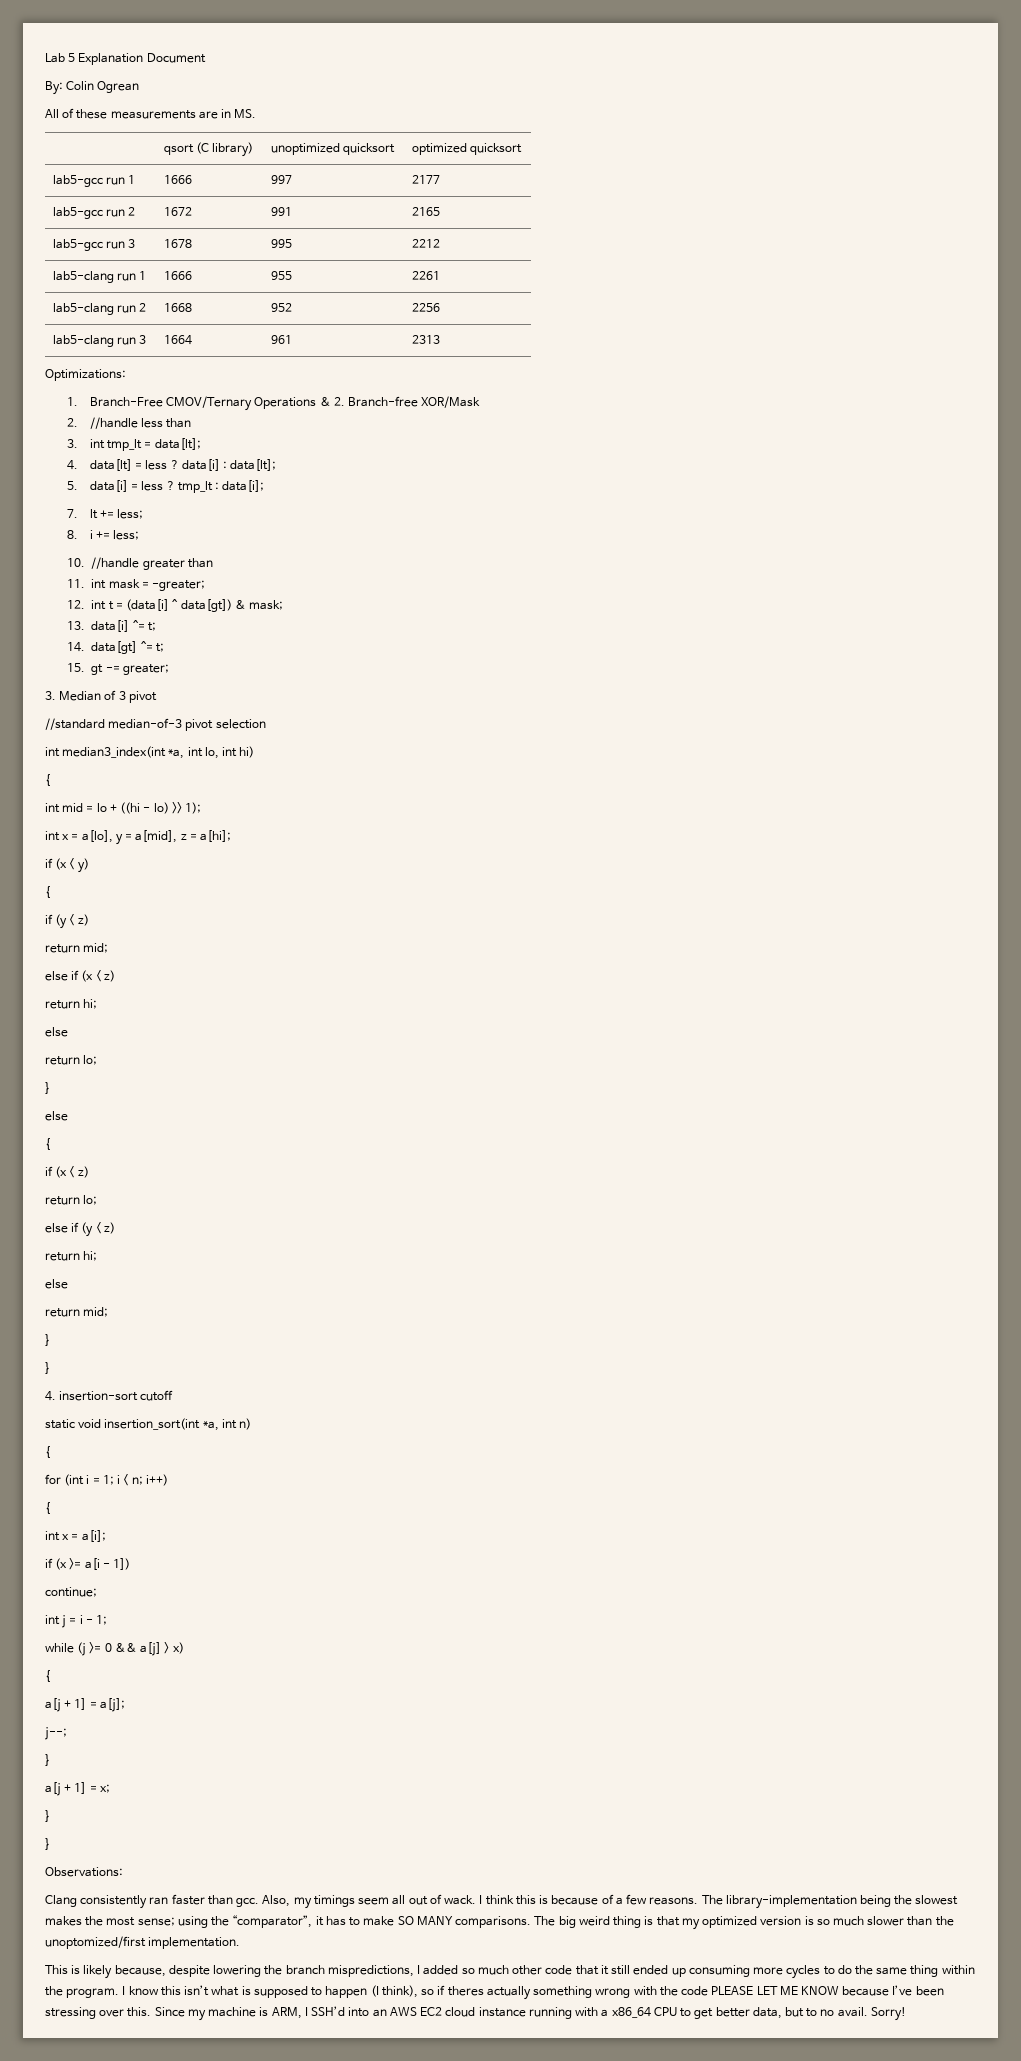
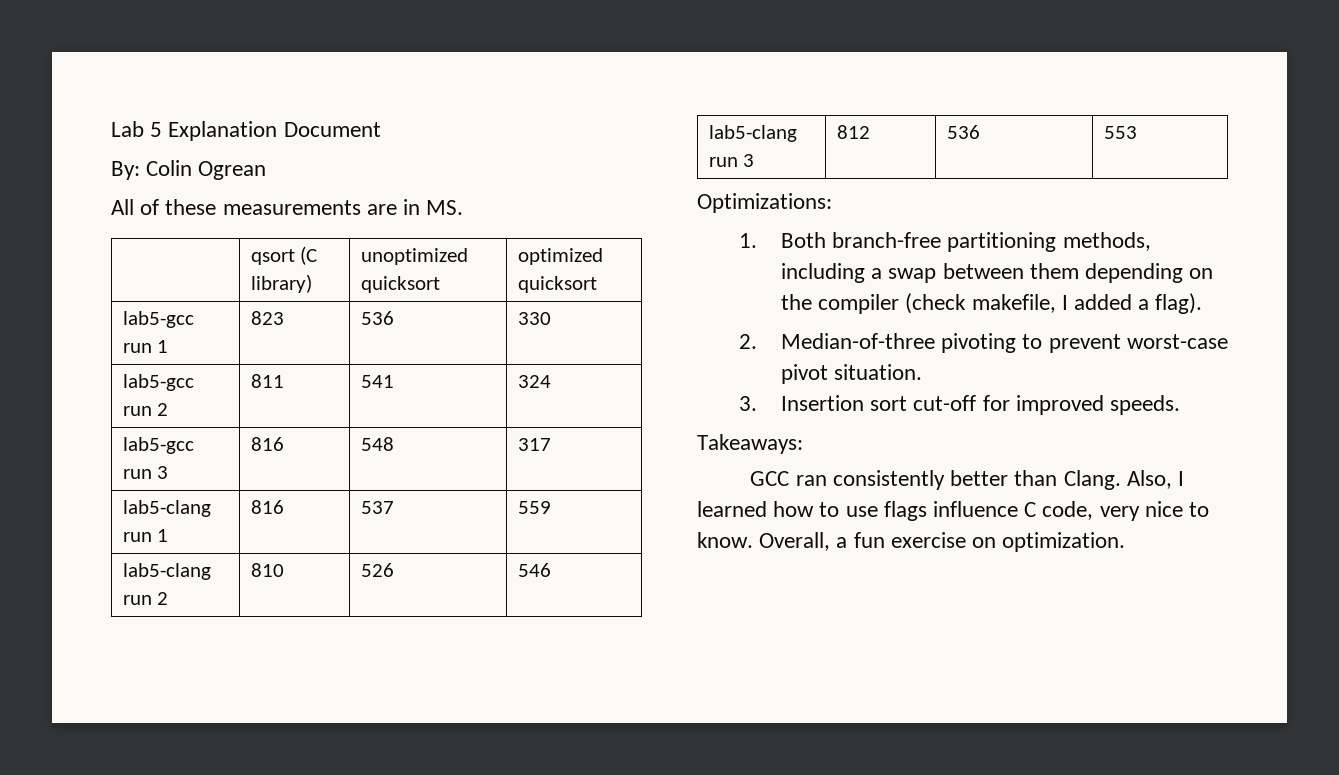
- lab5-gcc run 1 | 1666 | 997 | 2177
+ lab5-gcc run 1 | 823 | 536 | 330
- lab5-gcc run 2 | 1672 | 991 | 2165
+ lab5-gcc run 2 | 811 | 541 | 324
- lab5-gcc run 3 | 1678 | 995 | 2212
+ lab5-gcc run 3 | 816 | 548 | 317
- lab5-clang run 1 | 1666 | 955 | 2261
+ lab5-clang run 1 | 816 | 537 | 559
- lab5-clang run 2 | 1668 | 952 | 2256
+ lab5-clang run 2 | 810 | 526 | 546
- lab5-clang run 3 | 1664 | 961 | 2313
+ lab5-clang run 3 | 812 | 536 | 553
- 1. Branch-Free CMOV/Ternary Operations & 2. Branch-free XOR/Mask
- 2. //handle less than
- 3. int tmp_lt = data[lt];
- 4. data[lt] = less ? data[i] : data[lt];
- 5. data[i] = less ? tmp_lt : data[i];
- 7. lt += less;
- 8. i += less;
- 10. //handle greater than
- 11. int mask = -greater;
- 12. int t = (data[i] ^ data[gt]) & mask;
- 13. data[i] ^= t;
- 14. data[gt] ^= t;
- 15. gt -= greater;
- 3. Median of 3 pivot
- //standard median-of-3 pivot selection
- int median3_index(int *a, int lo, int hi)
- {
- int mid = lo + ((hi - lo) >> 1);
- int x = a[lo], y = a[mid], z = a[hi];
- if (x < y)
- {
- if (y < z)
- return mid;
- else if (x < z)
- return hi;
- else
- return lo;
- }
- else
- {
- if (x < z)
- return lo;
- else if (y < z)
- return hi;
- else
- return mid;
- }
- }
- 4. insertion-sort cutoff
- static void insertion_sort(int *a, int n)
- {
- for (int i = 1; i < n; i++)
- {
- int x = a[i];
- if (x >= a[i - 1])
- continue;
- int j = i - 1;
- while (j >= 0 && a[j] > x)
- {
- a[j + 1] = a[j];
- j--;
- }
- a[j + 1] = x;
- }
- }
- Observations:
- Clang consistently ran faster than gcc. Also, my timings seem all out of wack. I think this is because of a few reasons. The library-implementation being the slowest makes the most sense; using the “comparator”, it has to make SO MANY comparisons. The big weird thing is that my optimized version is so much slower than the unoptomized/first implementation.
- This is likely because, despite lowering the branch mispredictions, I added so much other code that it still ended up consuming more cycles to do the same thing within the program. I know this isn’t what is supposed to happen (I think), so if theres actually something wrong with the code PLEASE LET ME KNOW because I’ve been stressing over this. Since my machine is ARM, I SSH’d into an AWS EC2 cloud instance running with a x86_64 CPU to get better data, but to no avail. Sorry!
+ 1. Both branch-free partitioning methods, including a swap between them depending on the compiler (check makefile, I added a flag).
+ 2. Median-of-three pivoting to prevent worst-case pivot situation.
+ 3. Insertion sort cut-off for improved speeds.
+ Takeaways:
+ GCC ran consistently better than Clang. Also, I learned how to use flags influence C code, very nice to know. Overall, a fun exercise on optimization.

